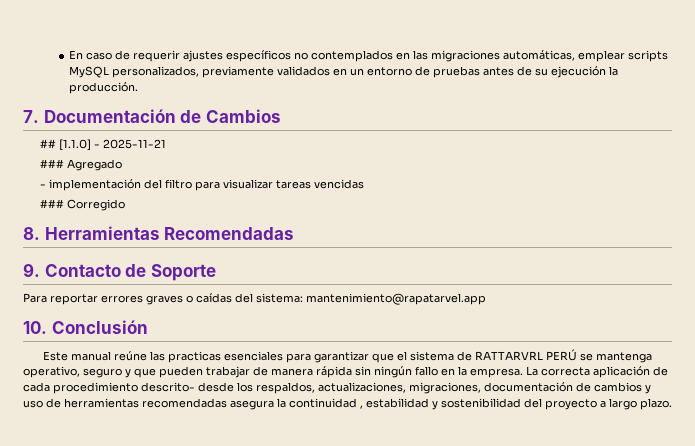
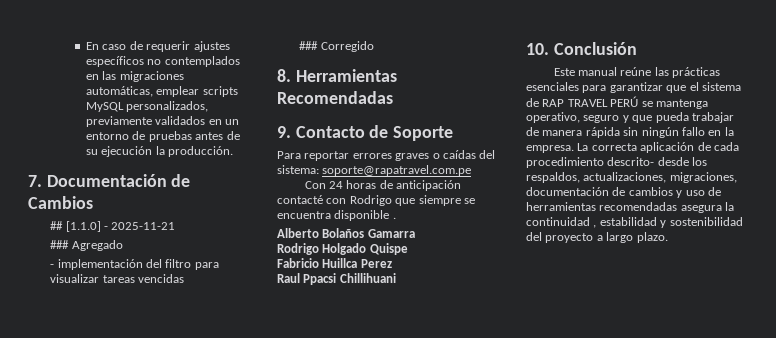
- Para reportar errores graves o caídas del sistema: mantenimiento@rapatarvel.app
+ Para reportar errores graves o caídas del sistema: soporte@rapatravel.com.pe
+ Con 24 horas de anticipación contacté con Rodrigo que siempre se encuentra disponible .
+ Alberto Bolaños Gamarra
+ Rodrigo Holgado Quispe
+ Fabricio Huillca Perez
+ Raul Ppacsi Chillihuani
- Este manual reúne las practicas esenciales para garantizar que el sistema de RATTARVRL PERÚ se mantenga operativo, seguro y que pueden trabajar de manera rápida sin ningún fallo en la empresa.
+ Este manual reúne las prácticas esenciales para garantizar que el sistema de RAP TRAVEL PERÚ se mantenga operativo, seguro y que pueda trabajar de manera rápida sin ningún fallo en la empresa.

